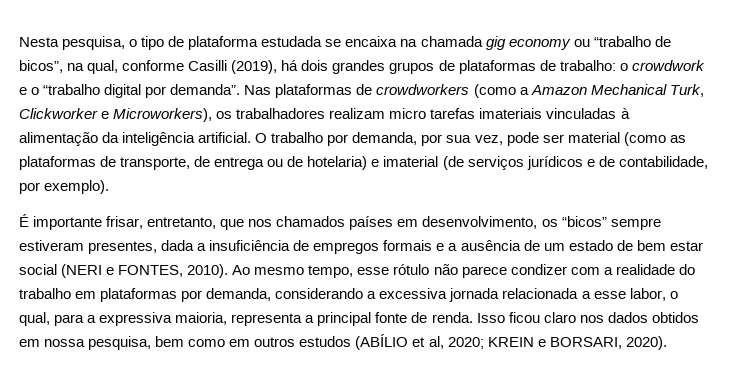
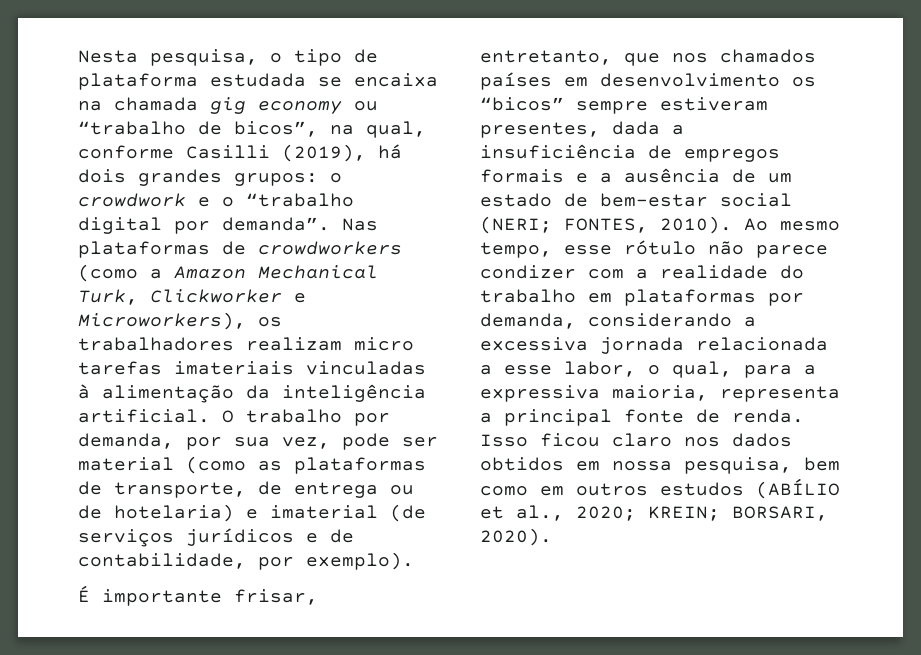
- Nesta pesquisa, o tipo de plataforma estudada se encaixa na chamada gig economy ou “trabalho de bicos”, na qual, conforme Casilli (2019), há dois grandes grupos de plataformas de trabalho: o crowdwork e o “trabalho digital por demanda”.
+ Nesta pesquisa, o tipo de plataforma estudada se encaixa na chamada gig economy ou “trabalho de bicos”, na qual, conforme Casilli (2019), há dois grandes grupos: o crowdwork e o “trabalho digital por demanda”.
- É importante frisar, entretanto, que nos chamados países em desenvolvimento, os “bicos” sempre estiveram presentes, dada a insuficiência de empregos formais e a ausência de um estado de bem estar social (NERI e FONTES, 2010).
+ É importante frisar, entretanto, que nos chamados países em desenvolvimento os “bicos” sempre estiveram presentes, dada a insuficiência de empregos formais e a ausência de um estado de bem-estar social (NERI; FONTES, 2010).
- Isso ficou claro nos dados obtidos em nossa pesquisa, bem como em outros estudos (ABÍLIO et al, 2020; KREIN e BORSARI, 2020).
+ Isso ficou claro nos dados obtidos em nossa pesquisa, bem como em outros estudos (ABÍLIO et al., 2020; KREIN; BORSARI, 2020).

